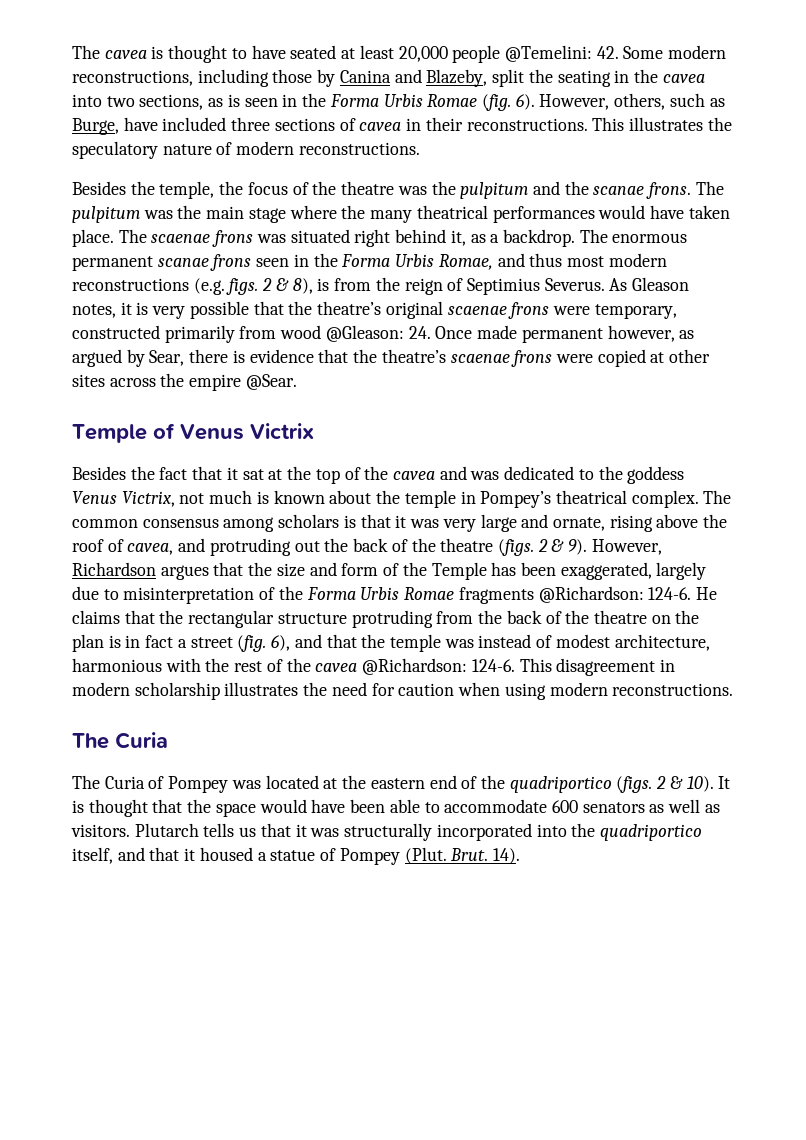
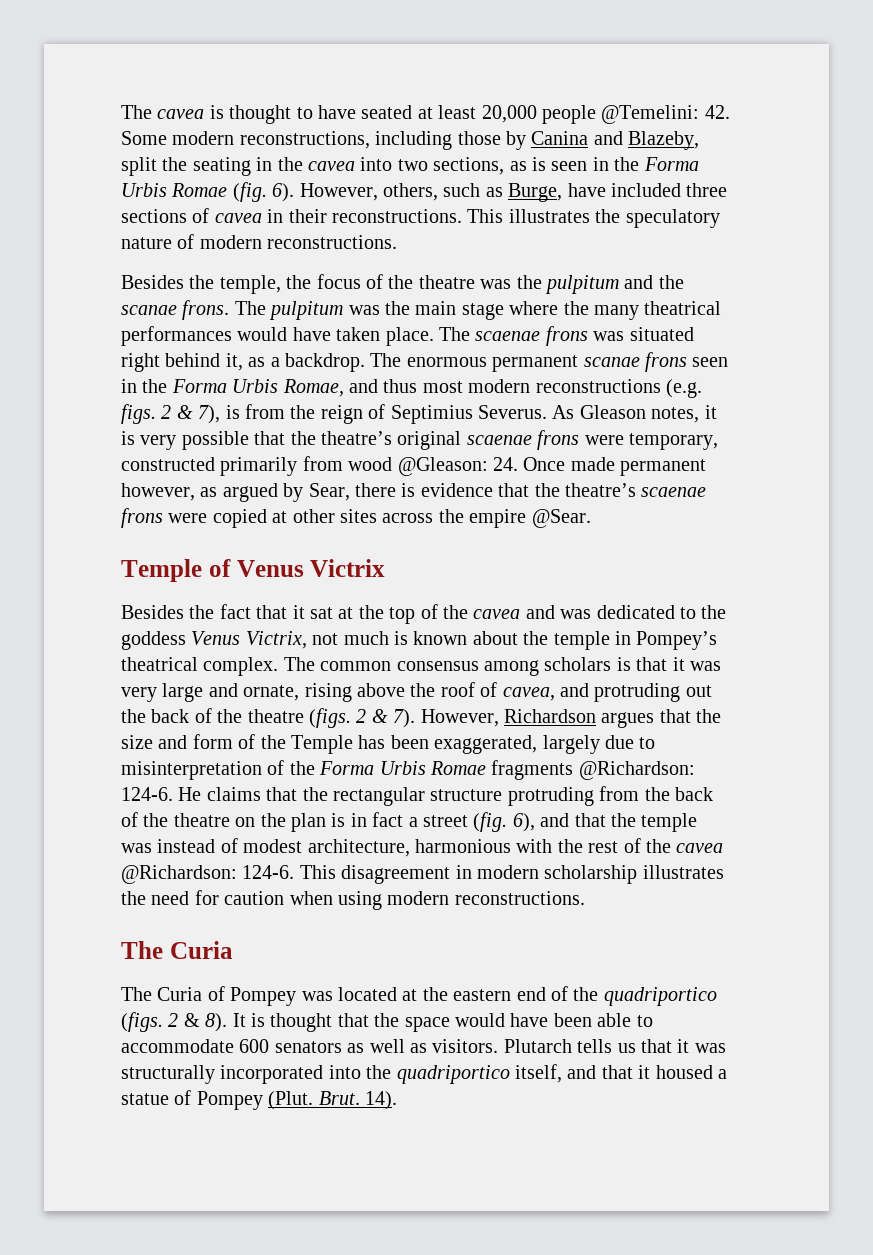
- The enormous permanent scanae frons seen in the Forma Urbis Romae, and thus most modern reconstructions (e.g. figs. 2 & 8), is from the reign of Septimius Severus.
+ The enormous permanent scanae frons seen in the Forma Urbis Romae, and thus most modern reconstructions (e.g. figs. 2 & 7), is from the reign of Septimius Severus.
- The common consensus among scholars is that it was very large and ornate, rising above the roof of cavea, and protruding out the back of the theatre (figs. 2 & 9).
+ The common consensus among scholars is that it was very large and ornate, rising above the roof of cavea, and protruding out the back of the theatre (figs. 2 & 7).
- The Curia of Pompey was located at the eastern end of the quadriportico (figs. 2 & 10).
+ The Curia of Pompey was located at the eastern end of the quadriportico (figs. 2 & 8).

